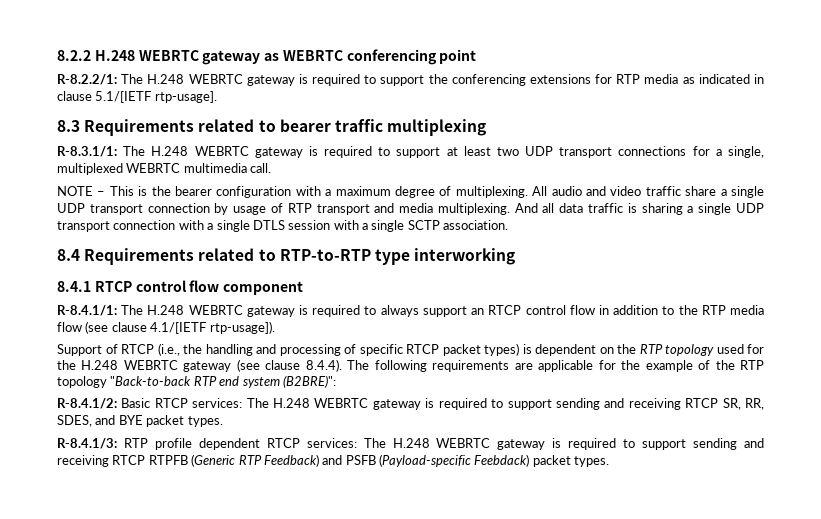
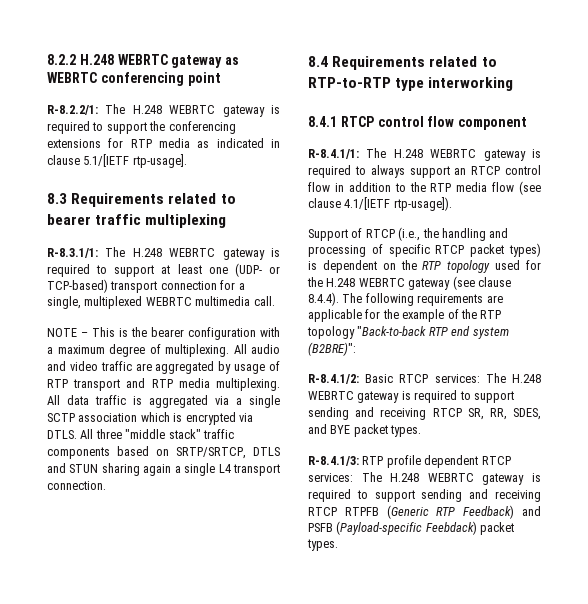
- R-8.3.1/1: The H.248 WEBRTC gateway is required to support at least two UDP transport connections for a single, multiplexed WEBRTC multimedia call.
+ R-8.3.1/1: The H.248 WEBRTC gateway is required to support at least one (UDP- or TCP-based) transport connection for a single, multiplexed WEBRTC multimedia call.
- All audio and video traffic share a single UDP transport connection by usage of RTP transport and media multiplexing.
+ All audio and video traffic are aggregated by usage of RTP transport and RTP media multiplexing.
- And all data traffic is sharing a single UDP transport connection with a single DTLS session with a single SCTP association.
+ All data traffic is aggregated via a single SCTP association which is encrypted via DTLS. All three "middle stack" traffic components based on SRTP/SRTCP, DTLS and STUN sharing again a single L4 transport connection.

